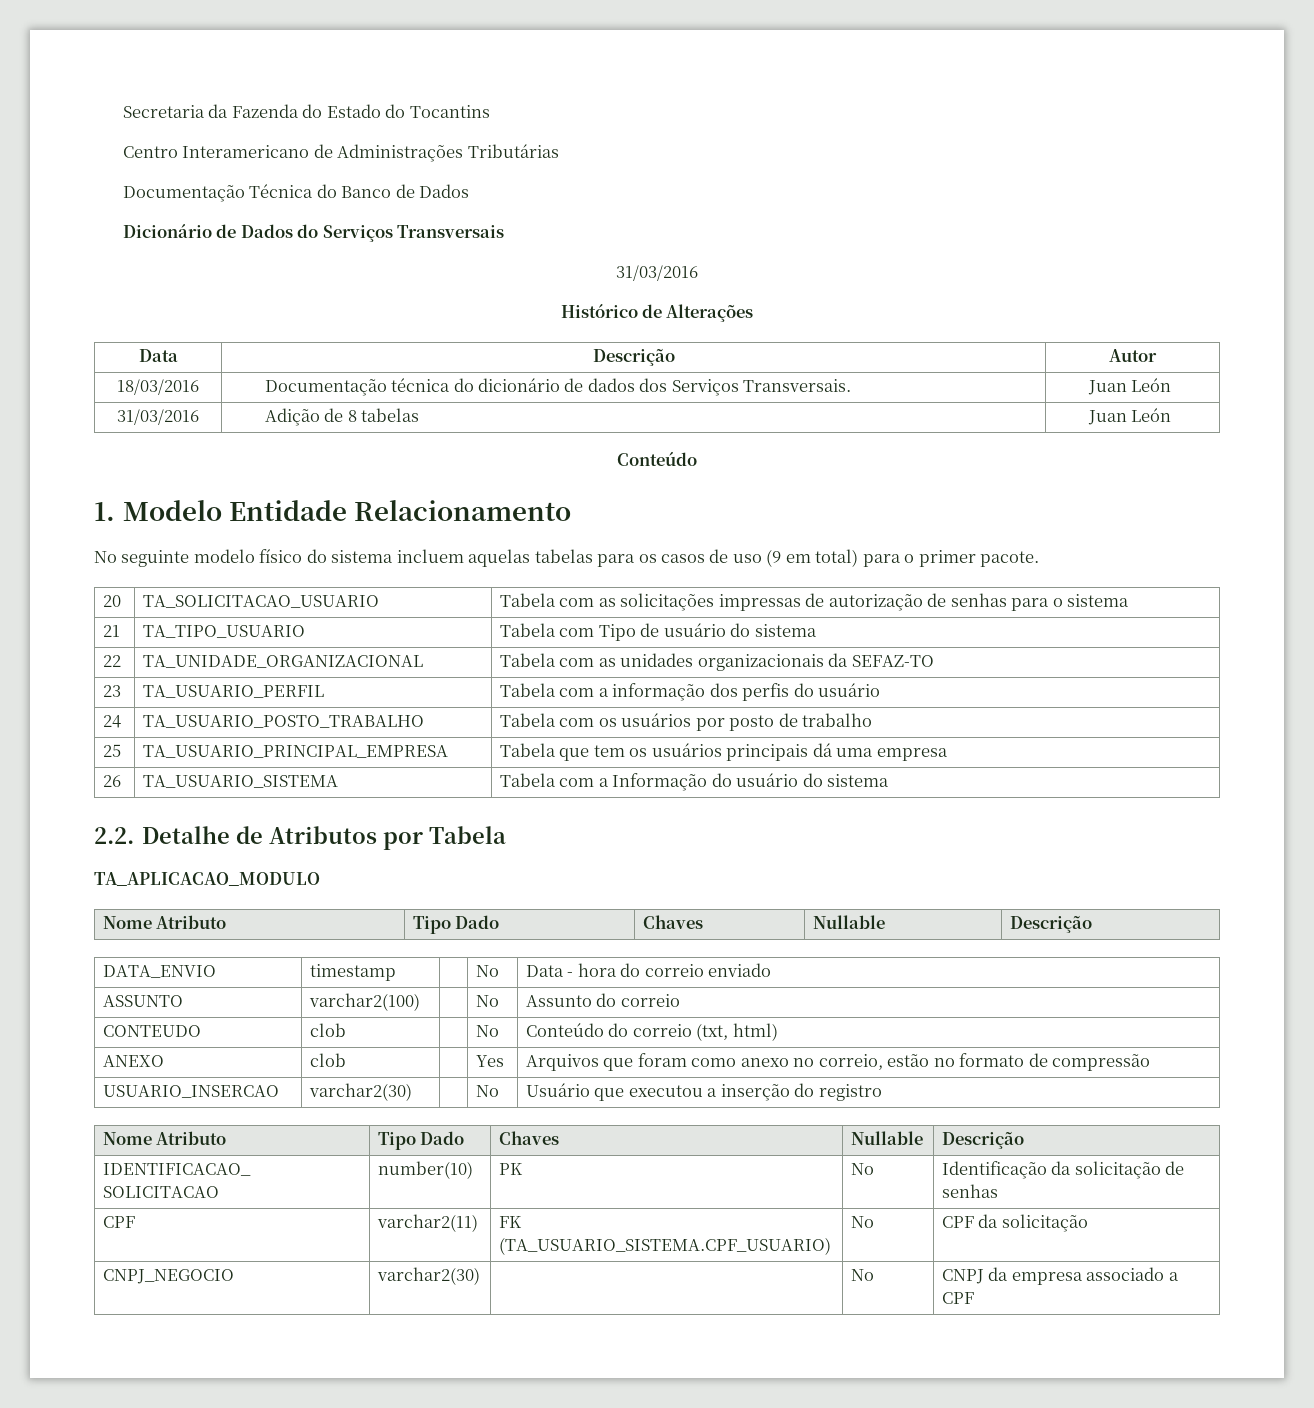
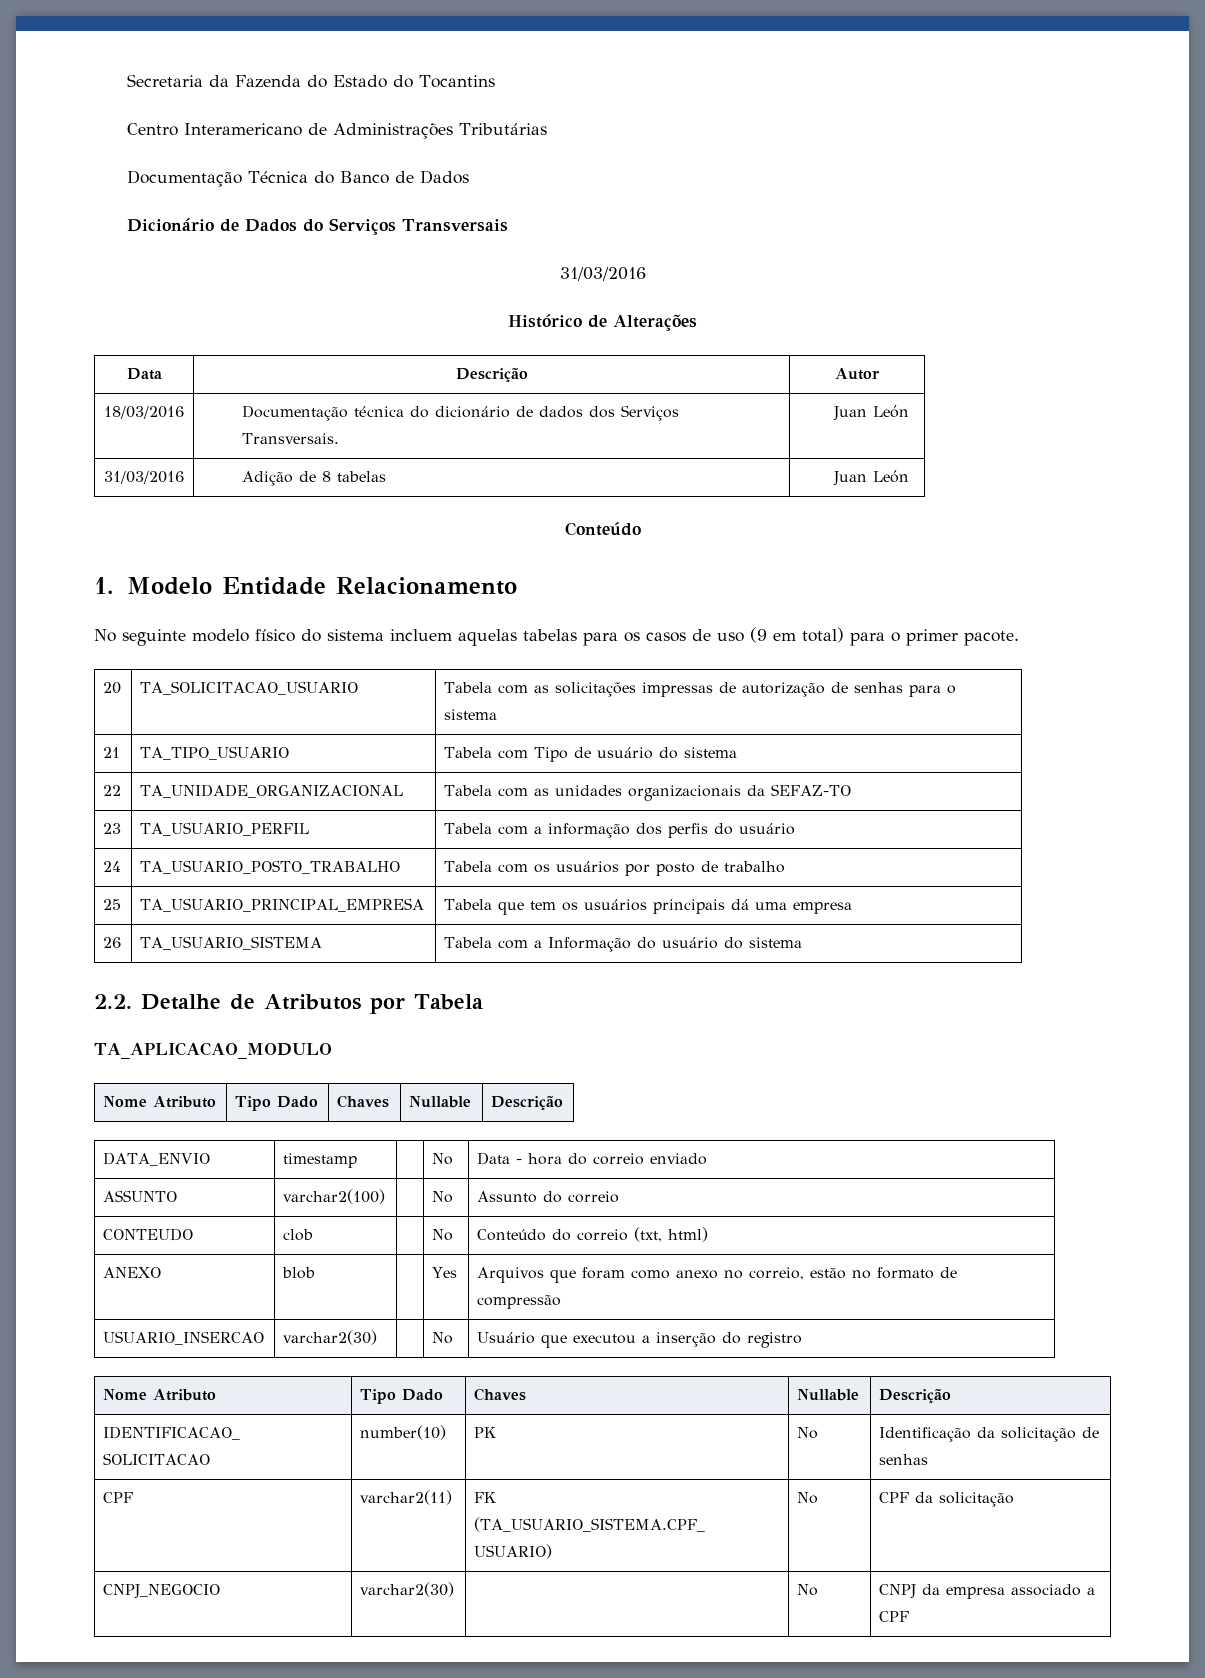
- ANEXO | clob | | Yes | Arquivos que foram como anexo no correio, estão no formato de compressão
+ ANEXO | blob | | Yes | Arquivos que foram como anexo no correio, estão no formato de compressão

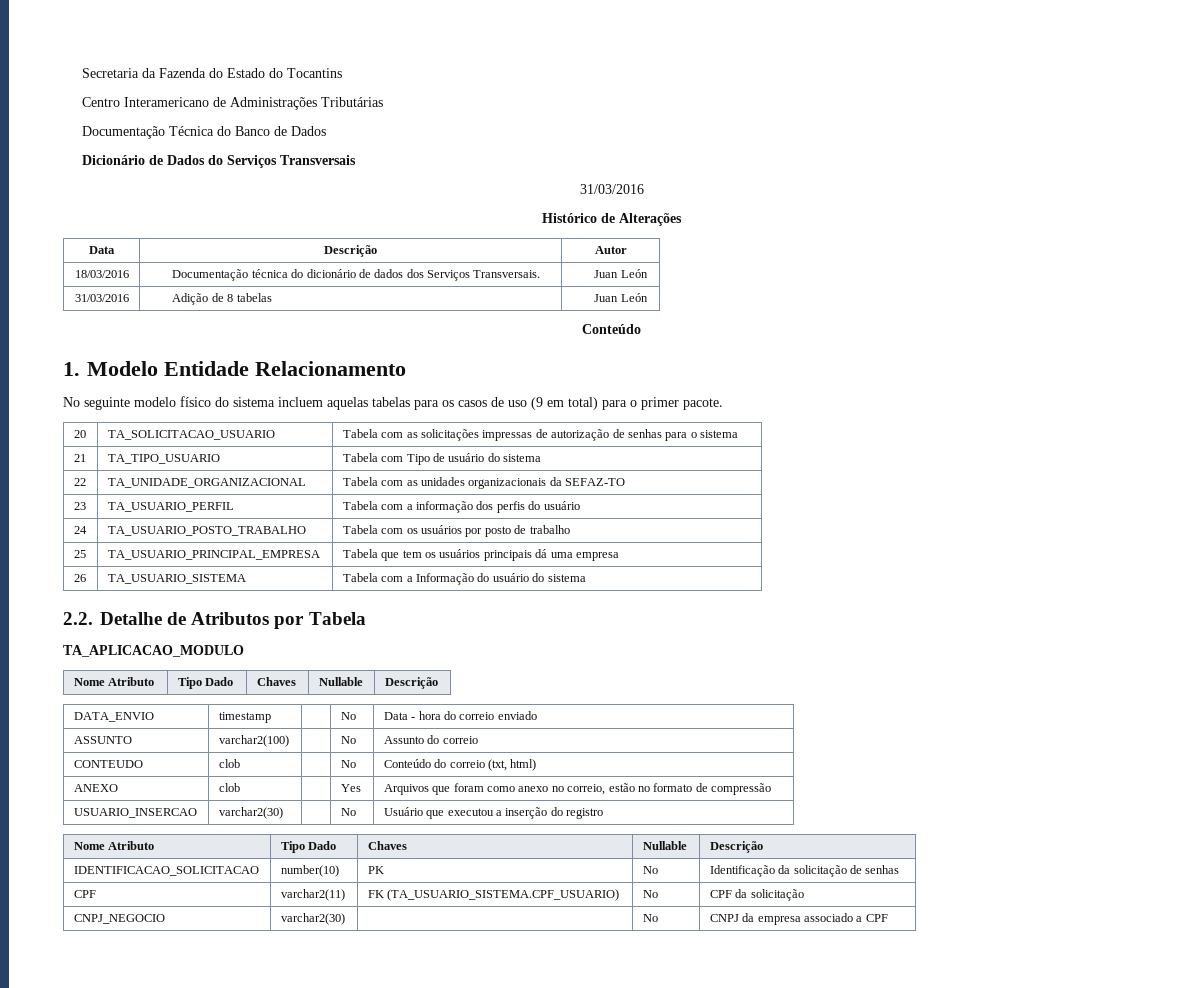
- ANEXO | blob | | Yes | Arquivos que foram como anexo no correio, estão no formato de compressão
+ ANEXO | clob | | Yes | Arquivos que foram como anexo no correio, estão no formato de compressão

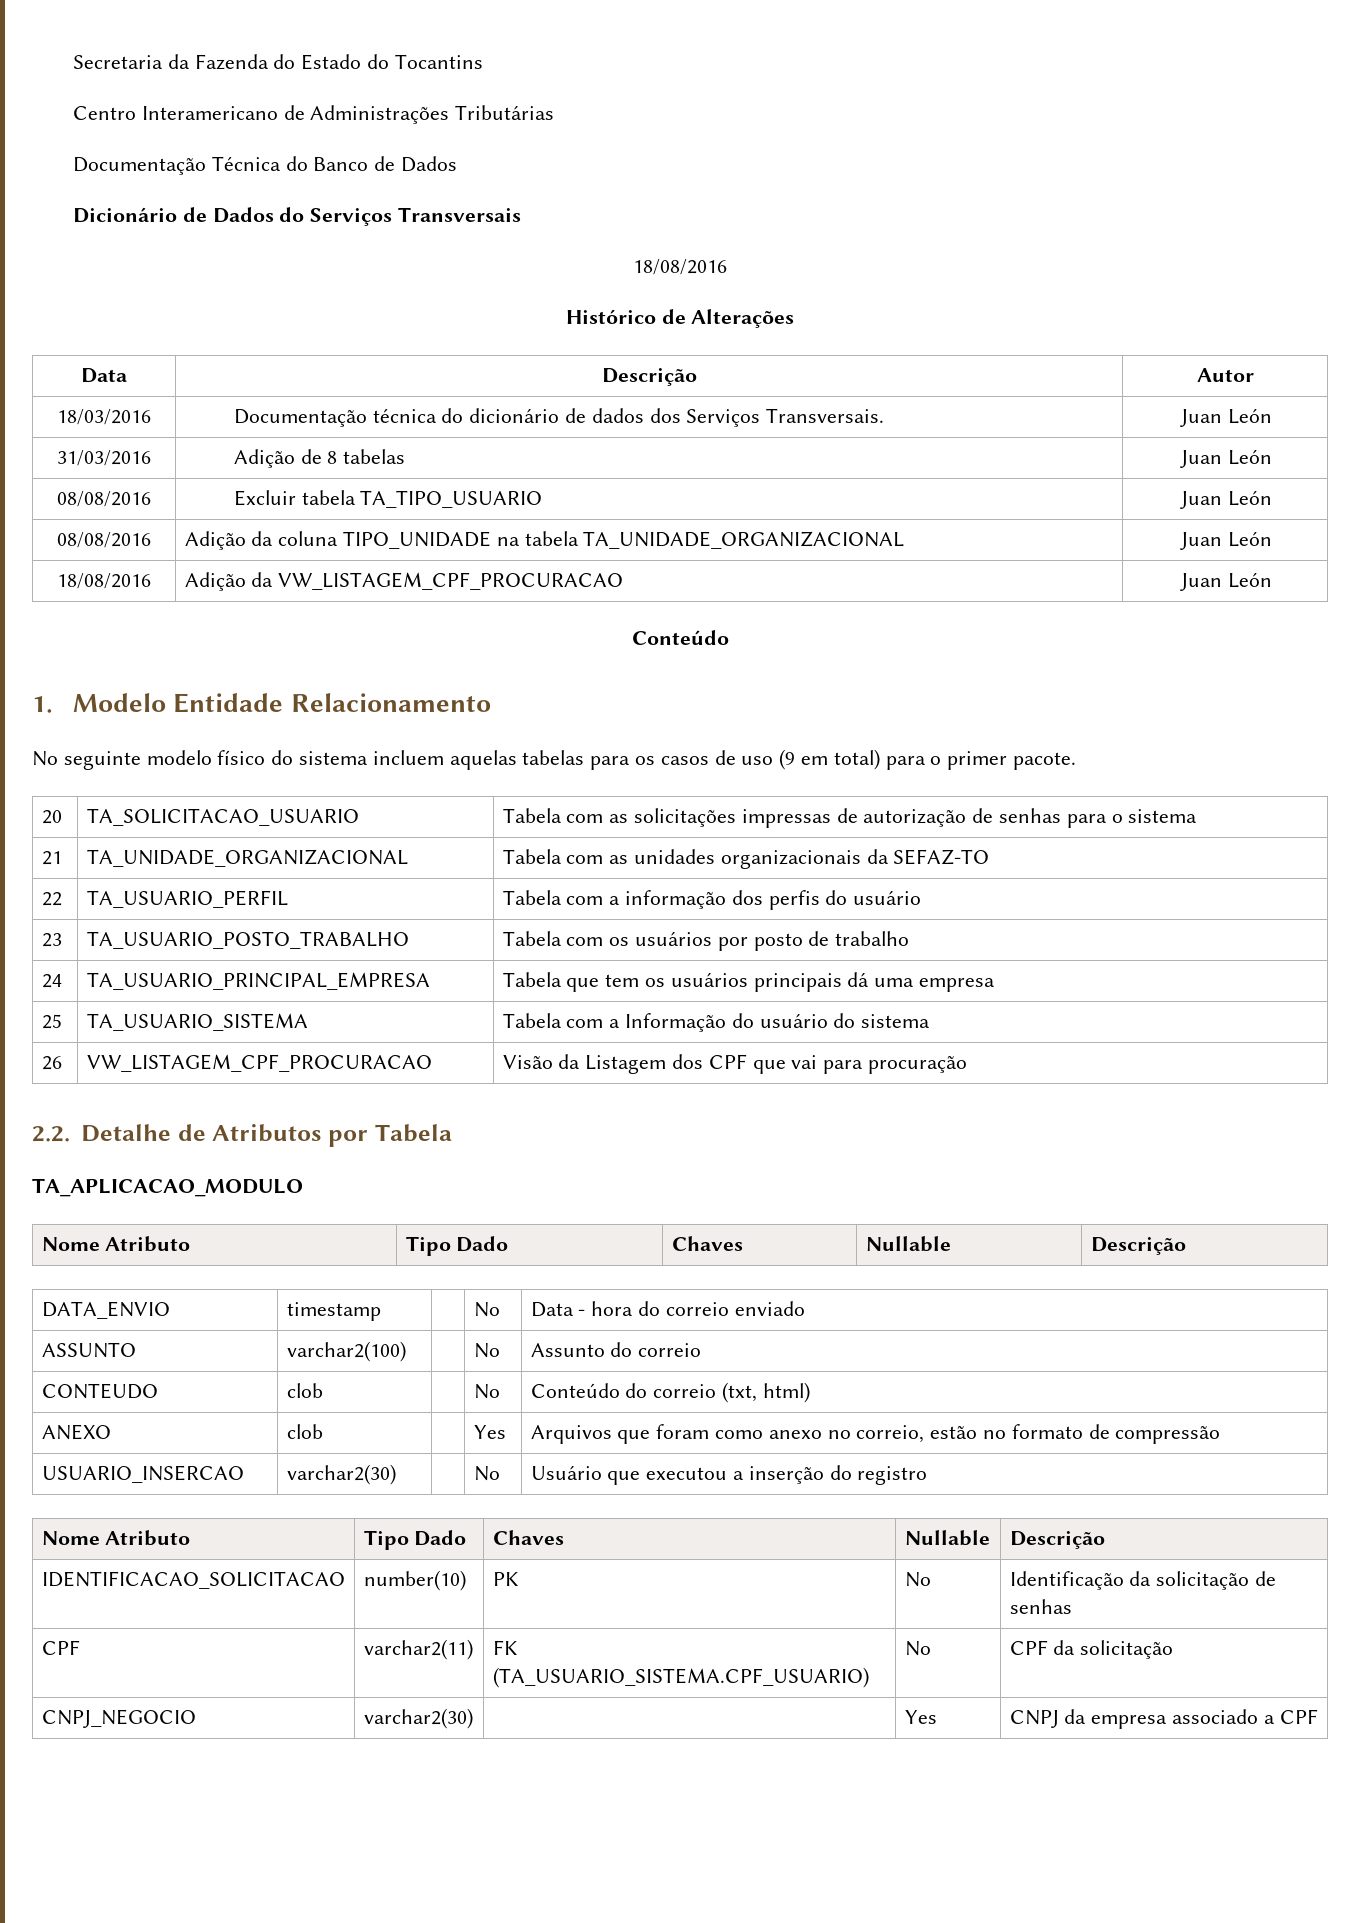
  Dicionário de Dados do Serviços Transversais
- 31/03/2016
+ 18/08/2016
+ 08/08/2016 | Excluir tabela TA_TIPO_USUARIO | Juan León
+ 08/08/2016 | Adição da coluna TIPO_UNIDADE na tabela TA_UNIDADE_ORGANIZACIONAL | Juan León
+ 18/08/2016 | Adição da VW_LISTAGEM_CPF_PROCURACAO | Juan León
- 21 | TA_TIPO_USUARIO | Tabela com Tipo de usuário do sistema
- 22 | TA_UNIDADE_ORGANIZACIONAL | Tabela com as unidades organizacionais da SEFAZ-TO
+ 21 | TA_UNIDADE_ORGANIZACIONAL | Tabela com as unidades organizacionais da SEFAZ-TO
- 23 | TA_USUARIO_PERFIL | Tabela com a informação dos perfis do usuário
+ 22 | TA_USUARIO_PERFIL | Tabela com a informação dos perfis do usuário
- 24 | TA_USUARIO_POSTO_TRABALHO | Tabela com os usuários por posto de trabalho
+ 23 | TA_USUARIO_POSTO_TRABALHO | Tabela com os usuários por posto de trabalho
- 25 | TA_USUARIO_PRINCIPAL_EMPRESA | Tabela que tem os usuários principais dá uma empresa
+ 24 | TA_USUARIO_PRINCIPAL_EMPRESA | Tabela que tem os usuários principais dá uma empresa
- 26 | TA_USUARIO_SISTEMA | Tabela com a Informação do usuário do sistema
+ 25 | TA_USUARIO_SISTEMA | Tabela com a Informação do usuário do sistema
+ 26 | VW_LISTAGEM_CPF_PROCURACAO | Visão da Listagem dos CPF que vai para procuração
- CNPJ_NEGOCIO | varchar2(30) | | No | CNPJ da empresa associado a CPF
+ CNPJ_NEGOCIO | varchar2(30) | | Yes | CNPJ da empresa associado a CPF

